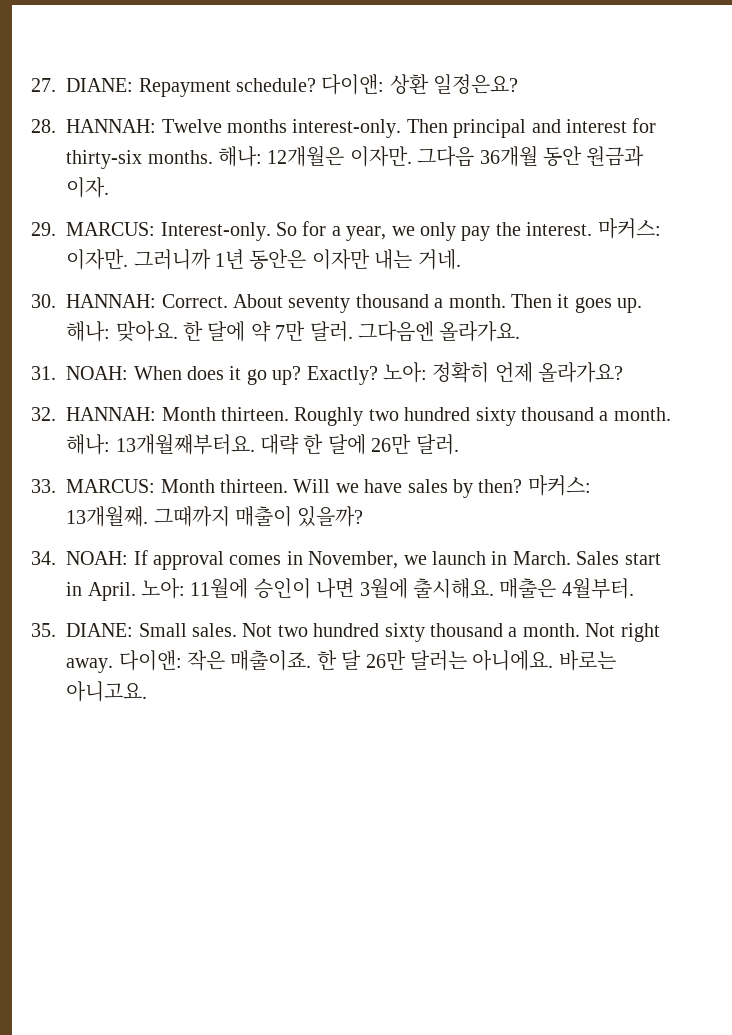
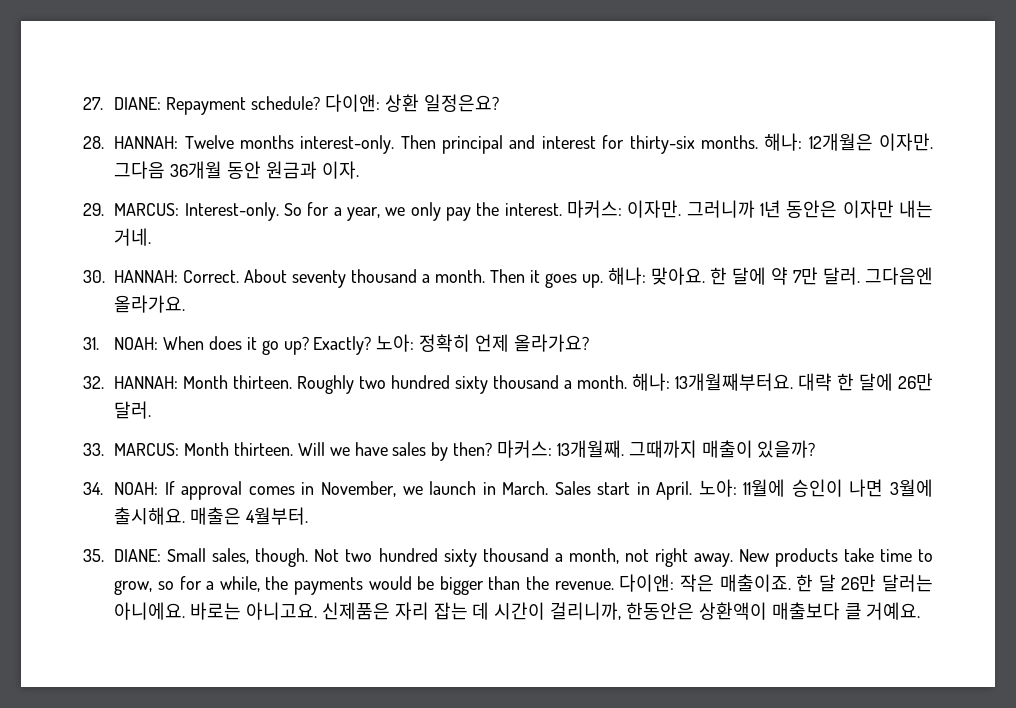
- 35. DIANE: Small sales.
+ 35. DIANE: Small sales, though.
- Not two hundred sixty thousand a month. Not right away.
+ Not two hundred sixty thousand a month, not right away. New products take time to grow, so for a while, the payments would be bigger than the revenue.
+ 신제품은 자리 잡는 데 시간이 걸리니까, 한동안은 상환액이 매출보다 클 거예요.

